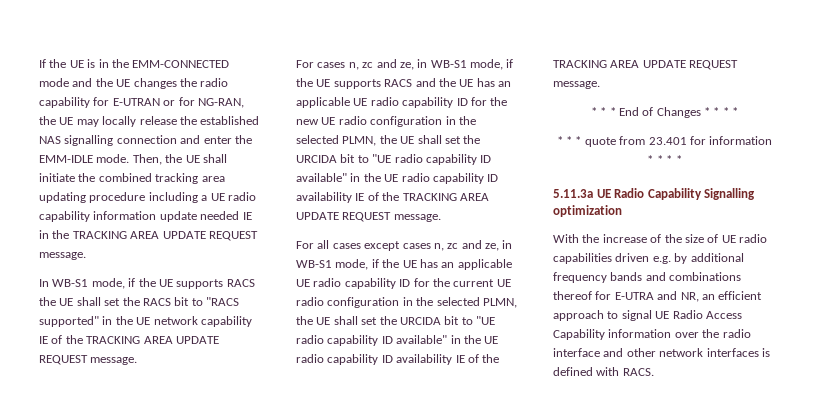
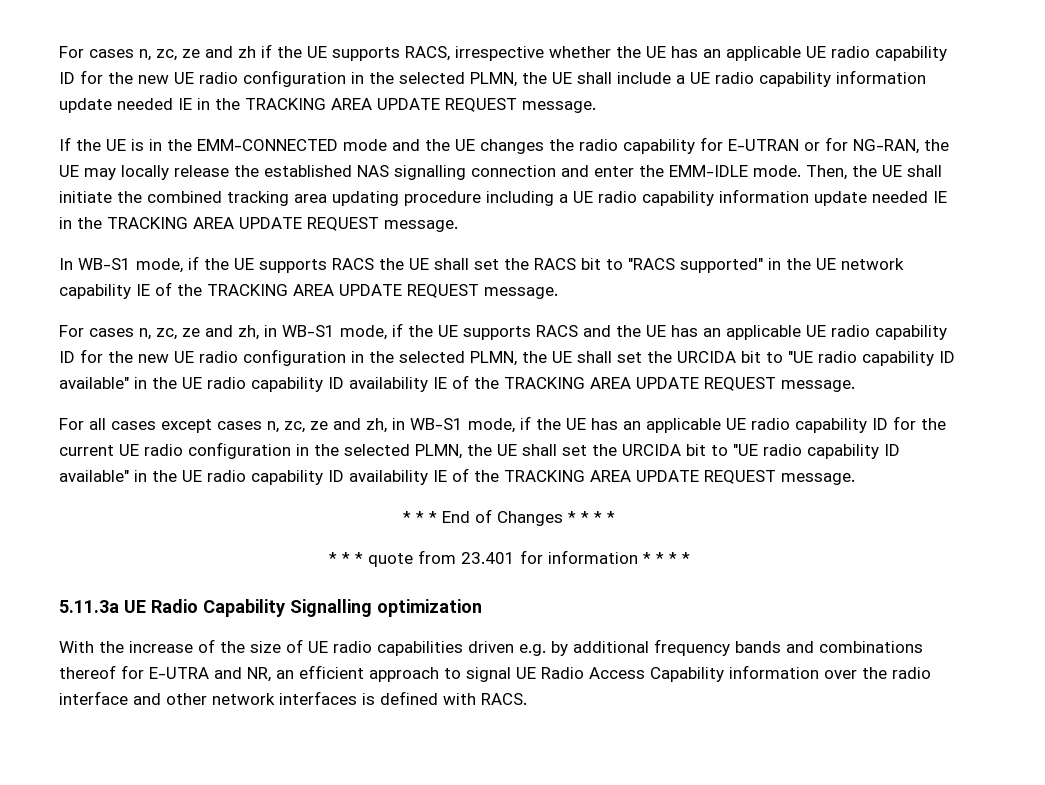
+ For cases n, zc, ze and zh if the UE supports RACS, irrespective whether the UE has an applicable UE radio capability ID for the new UE radio configuration in the selected PLMN, the UE shall include a UE radio capability information update needed IE in the TRACKING AREA UPDATE REQUEST message.
- For cases n, zc and ze, in WB-S1 mode, if the UE supports RACS and the UE has an applicable UE radio capability ID for the new UE radio configuration in the selected PLMN, the UE shall set the URCIDA bit to "UE radio capability ID available" in the UE radio capability ID availability IE of the TRACKING AREA UPDATE REQUEST message.
+ For cases n, zc, ze and zh, in WB-S1 mode, if the UE supports RACS and the UE has an applicable UE radio capability ID for the new UE radio configuration in the selected PLMN, the UE shall set the URCIDA bit to "UE radio capability ID available" in the UE radio capability ID availability IE of the TRACKING AREA UPDATE REQUEST message.
- For all cases except cases n, zc and ze, in WB-S1 mode, if the UE has an applicable UE radio capability ID for the current UE radio configuration in the selected PLMN, the UE shall set the URCIDA bit to "UE radio capability ID available" in the UE radio capability ID availability IE of the TRACKING AREA UPDATE REQUEST message.
+ For all cases except cases n, zc, ze and zh, in WB-S1 mode, if the UE has an applicable UE radio capability ID for the current UE radio configuration in the selected PLMN, the UE shall set the URCIDA bit to "UE radio capability ID available" in the UE radio capability ID availability IE of the TRACKING AREA UPDATE REQUEST message.

